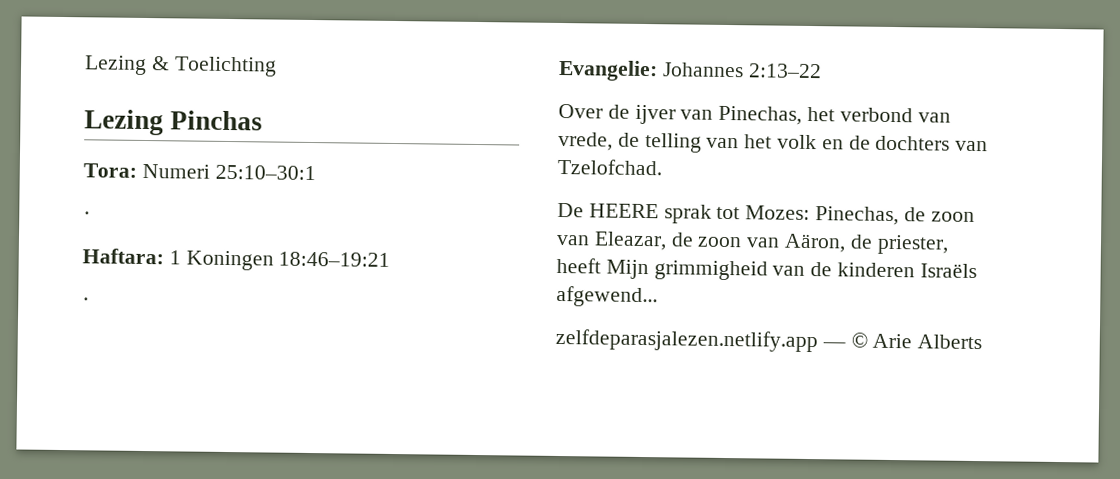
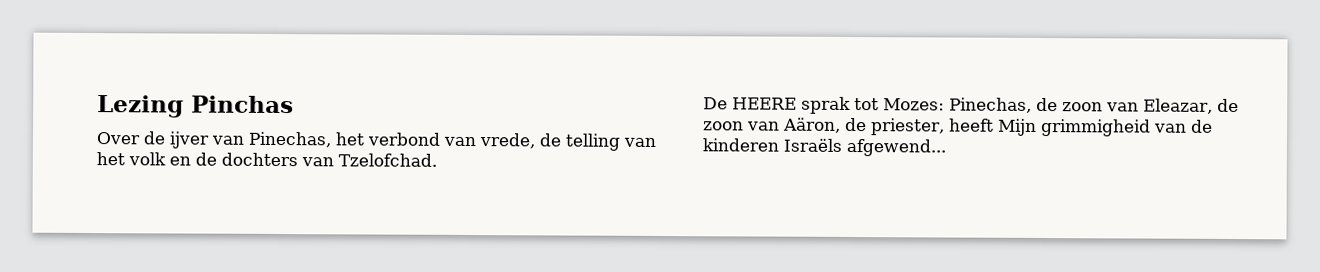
- Lezing & Toelichting
  Lezing Pinchas
- Tora: Numeri 25:10–30:1
- ·
- Haftara: 1 Koningen 18:46–19:21
- ·
- Evangelie: Johannes 2:13–22
- zelfdeparasjalezen.netlify.app — © Arie Alberts

